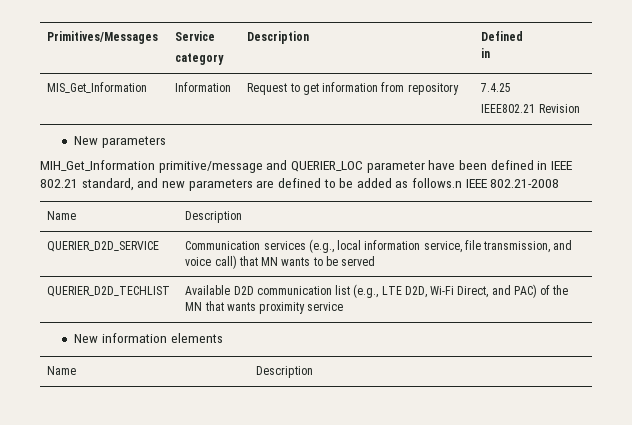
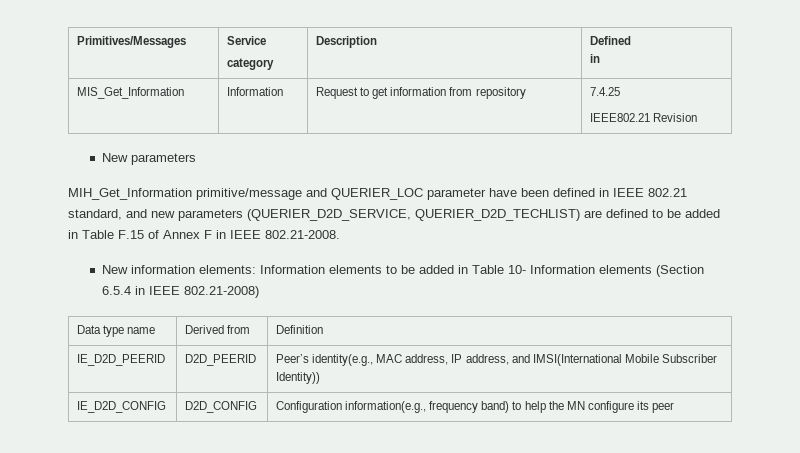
- MIH_Get_Information primitive/message and QUERIER_LOC parameter have been defined in IEEE 802.21 standard, and new parameters are defined to be added as follows.n IEEE 802.21-2008
- Name | Description
- QUERIER_D2D_SERVICE | Communication services (e.g., local information service, file transmission, and voice call) that MN wants to be served
- QUERIER_D2D_TECHLIST | Available D2D communication list (e.g., LTE D2D, Wi-Fi Direct, and PAC) of the MN that wants proximity service
+ MIH_Get_Information primitive/message and QUERIER_LOC parameter have been defined in IEEE 802.21 standard, and new parameters (QUERIER_D2D_SERVICE, QUERIER_D2D_TECHLIST) are defined to be added in Table F.15 of Annex F in IEEE 802.21-2008.
- New information elements
- Name | Description
+ New information elements: Information elements to be added in Table 10- Information elements (Section 6.5.4 in IEEE 802.21-2008)
+ Data type name | Derived from | Definition
+ IE_D2D_PEERID | D2D_PEERID | Peer’s identity(e.g., MAC address, IP address, and IMSI(International Mobile Subscriber Identity))
+ IE_D2D_CONFIG | D2D_CONFIG | Configuration information(e.g., frequency band) to help the MN configure its peer

